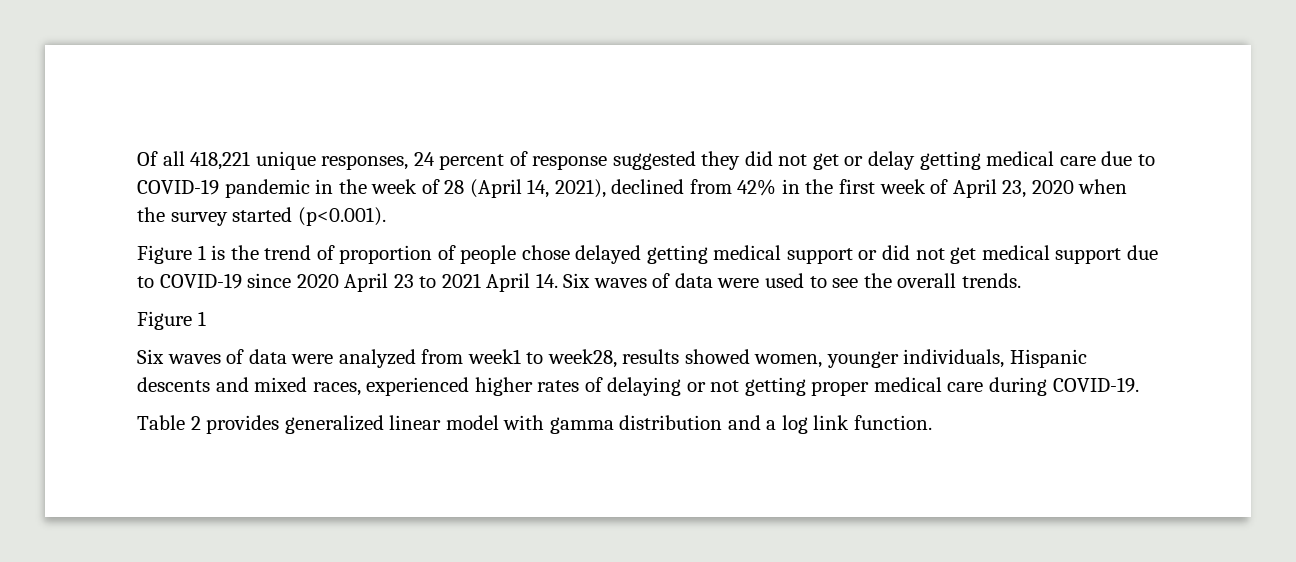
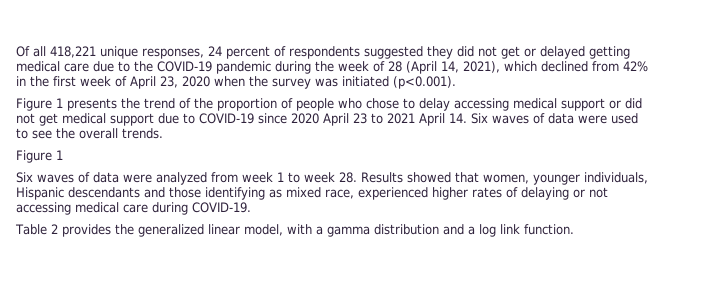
- Of all 418,221 unique responses, 24 percent of response suggested they did not get or delay getting medical care due to COVID-19 pandemic in the week of 28 (April 14, 2021), declined from 42% in the first week of April 23, 2020 when the survey started (p<0.001).
+ Of all 418,221 unique responses, 24 percent of respondents suggested they did not get or delayed getting medical care due to the COVID-19 pandemic during the week of 28 (April 14, 2021), which declined from 42% in the first week of April 23, 2020 when the survey was initiated (p<0.001).
- Figure 1 is the trend of proportion of people chose delayed getting medical support or did not get medical support due to COVID-19 since 2020 April 23 to 2021 April 14. Six waves of data were used to see the overall trends.
+ Figure 1 presents the trend of the proportion of people who chose to delay accessing medical support or did not get medical support due to COVID-19 since 2020 April 23 to 2021 April 14. Six waves of data were used to see the overall trends.
- Six waves of data were analyzed from week1 to week28, results showed women, younger individuals, Hispanic descents and mixed races, experienced higher rates of delaying or not getting proper medical care during COVID-19.
+ Six waves of data were analyzed from week 1 to week 28. Results showed that women, younger individuals, Hispanic descendants and those identifying as mixed race, experienced higher rates of delaying or not accessing medical care during COVID-19.
- Table 2 provides generalized linear model with gamma distribution and a log link function.
+ Table 2 provides the generalized linear model, with a gamma distribution and a log link function.

